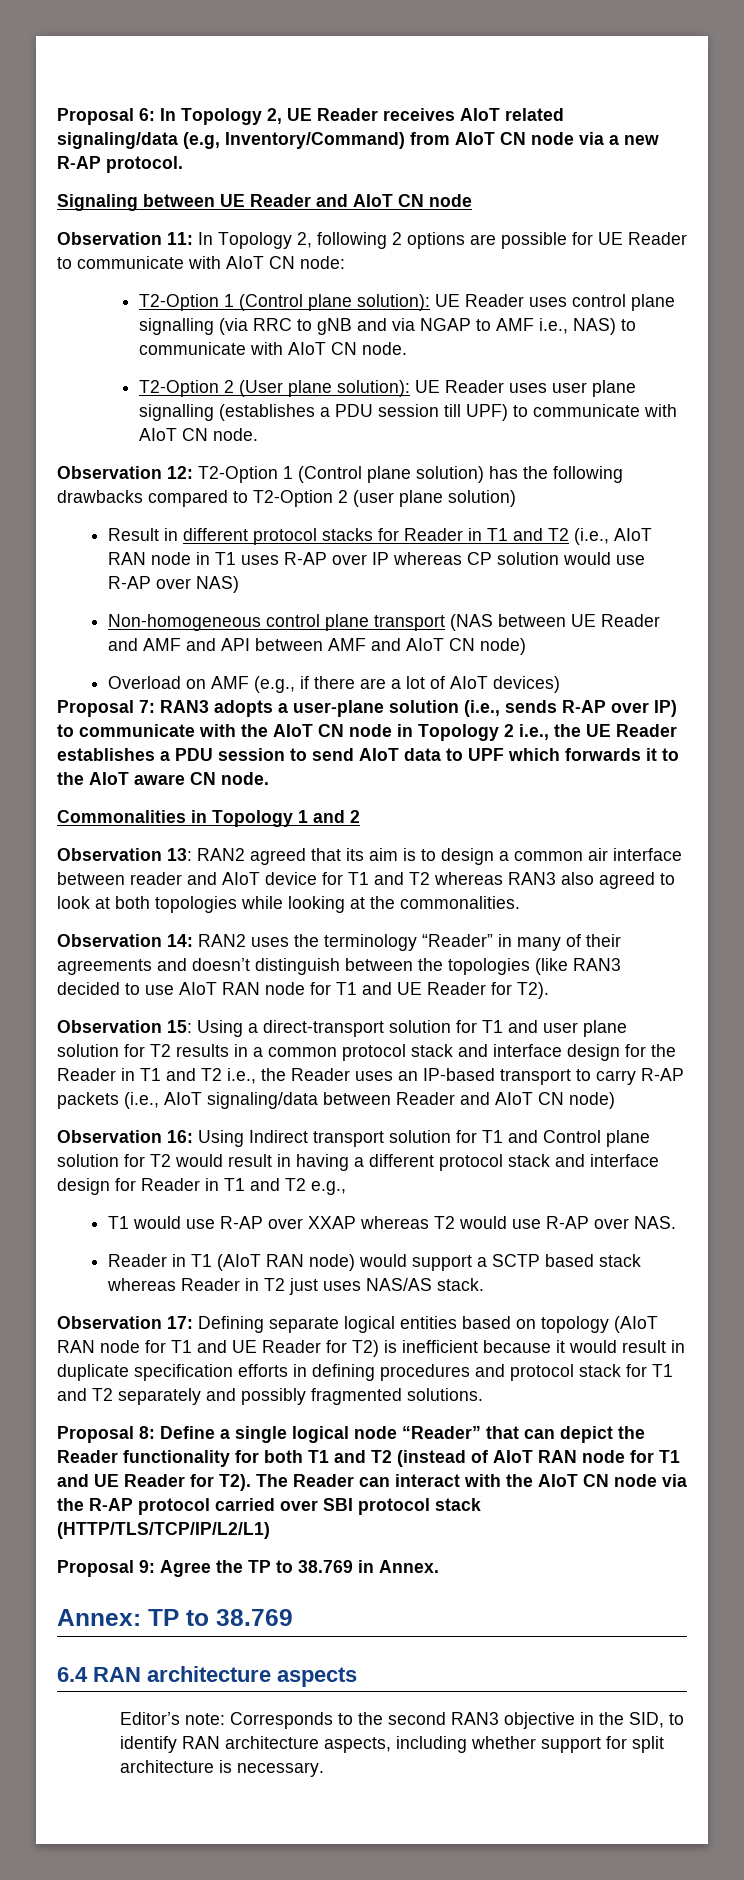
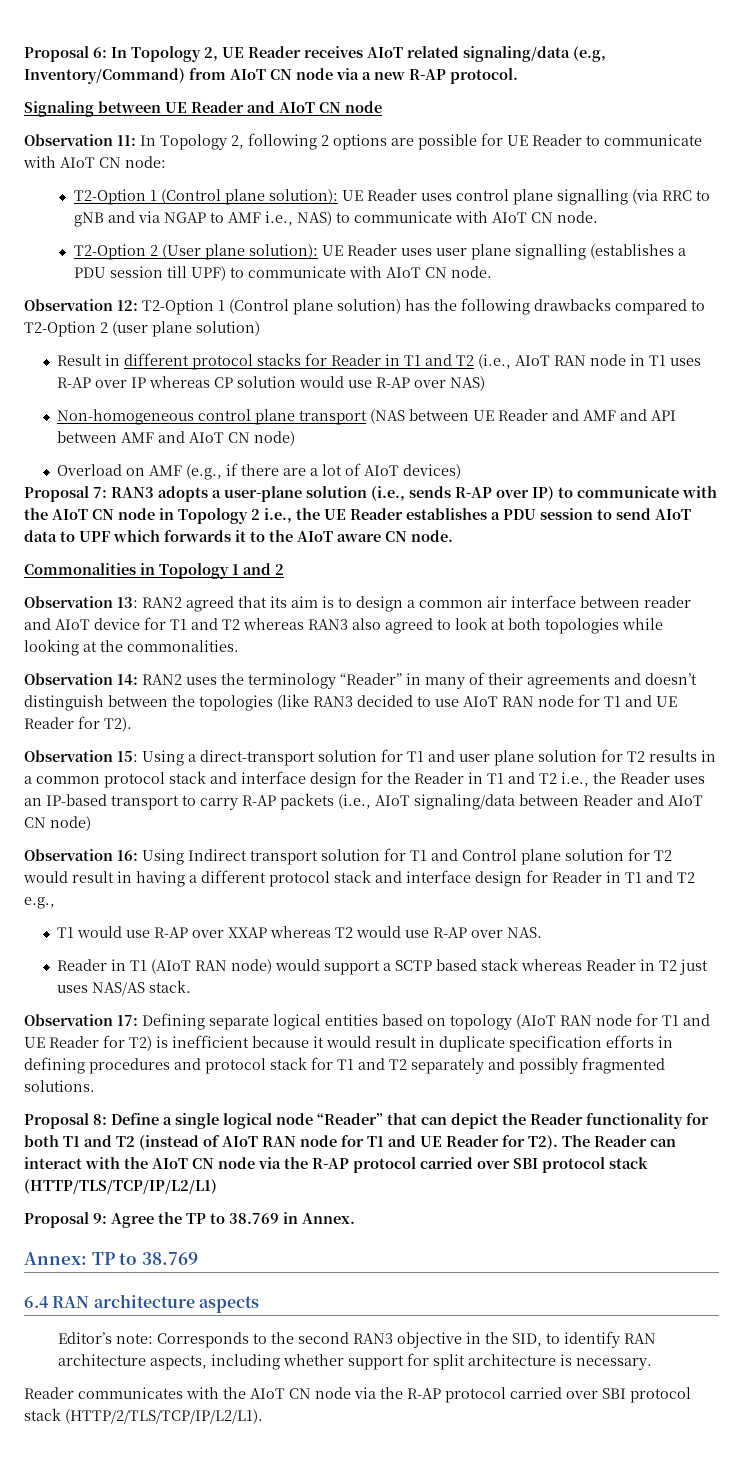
+ Reader communicates with the AIoT CN node via the R-AP protocol carried over SBI protocol stack (HTTP/2/TLS/TCP/IP/L2/L1).

